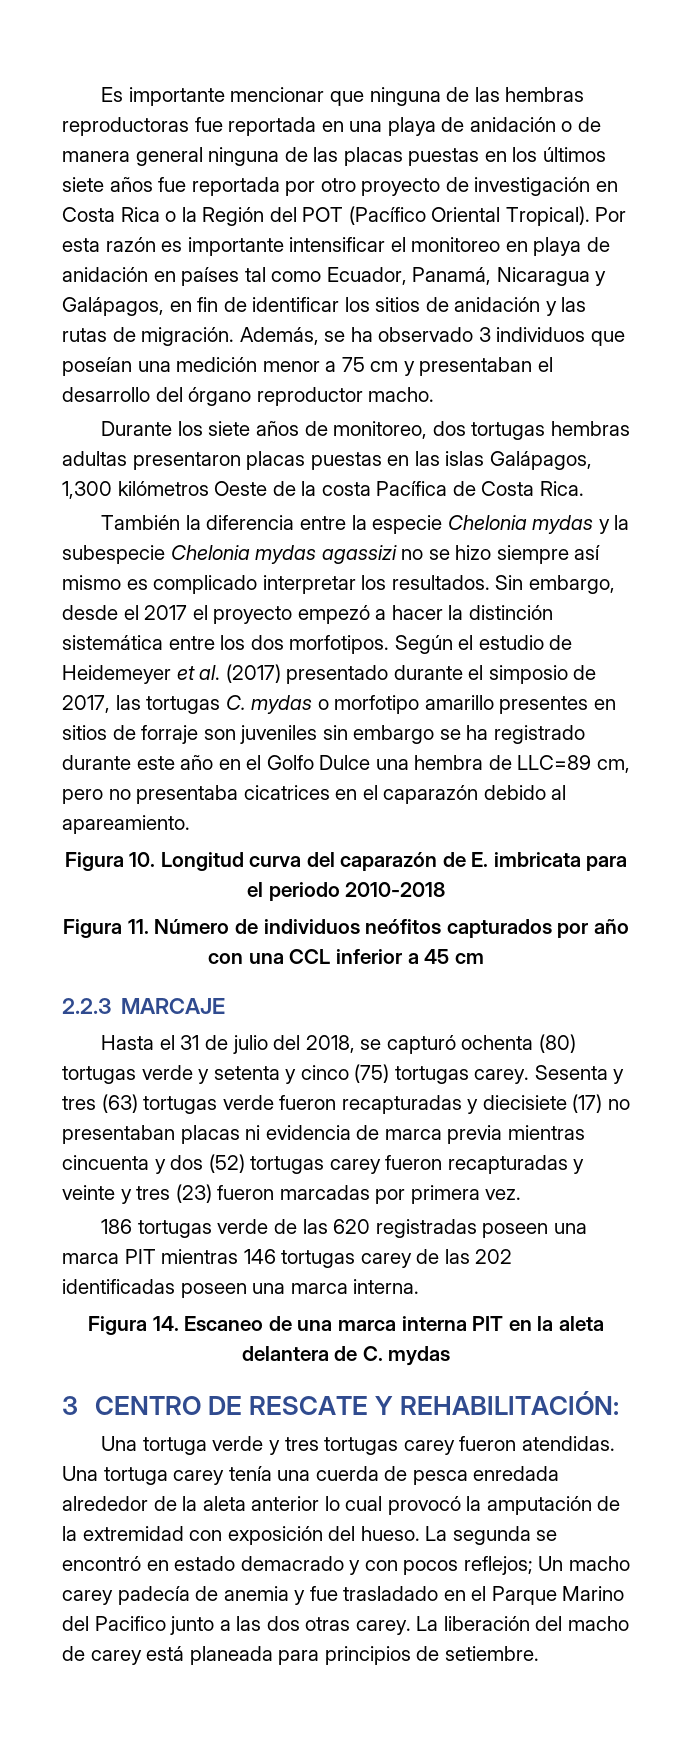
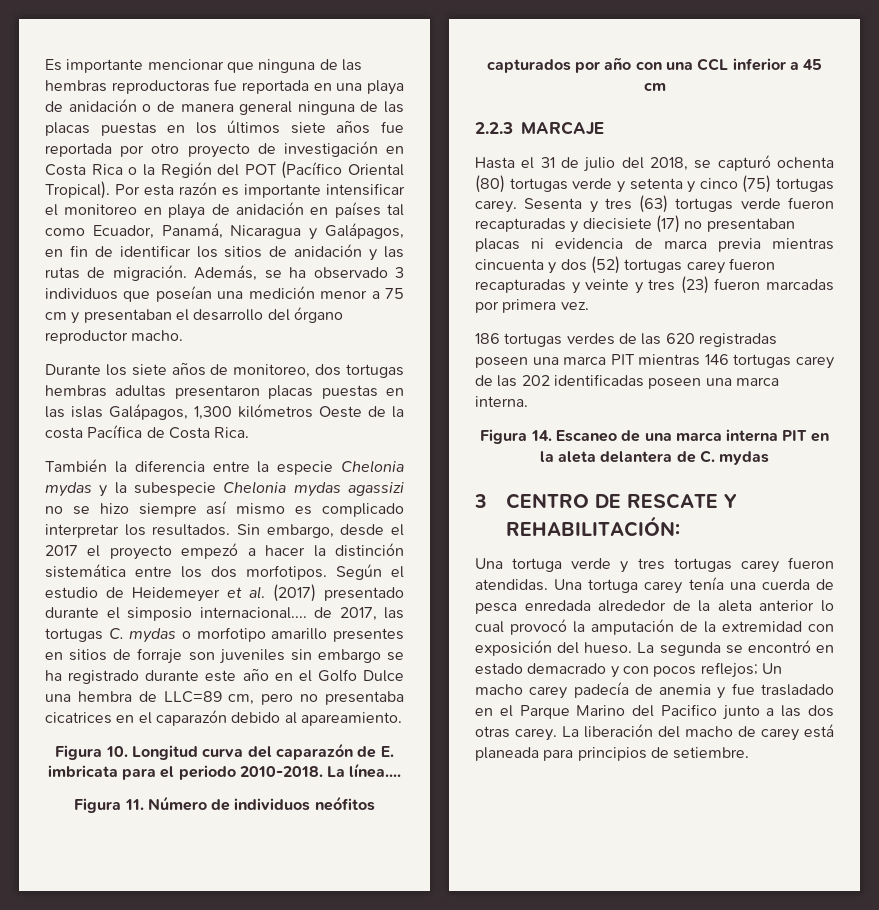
- Según el estudio de Heidemeyer et al. (2017) presentado durante el simposio de 2017, las tortugas C. mydas o morfotipo amarillo presentes en sitios de forraje son juveniles sin embargo se ha registrado durante este año en el Golfo Dulce una hembra de LLC=89 cm, pero no presentaba cicatrices en el caparazón debido al apareamiento.
+ Según el estudio de Heidemeyer et al. (2017) presentado durante el simposio internacional.... de 2017, las tortugas C. mydas o morfotipo amarillo presentes en sitios de forraje son juveniles sin embargo se ha registrado durante este año en el Golfo Dulce una hembra de LLC=89 cm, pero no presentaba cicatrices en el caparazón debido al apareamiento.
- Figura 10. Longitud curva del caparazón de E. imbricata para el periodo 2010-2018
+ Figura 10. Longitud curva del caparazón de E. imbricata para el periodo 2010-2018. La línea....
- 186 tortugas verde de las 620 registradas poseen una marca PIT mientras 146 tortugas carey de las 202 identificadas poseen una marca interna.
+ 186 tortugas verdes de las 620 registradas poseen una marca PIT mientras 146 tortugas carey de las 202 identificadas poseen una marca interna.

